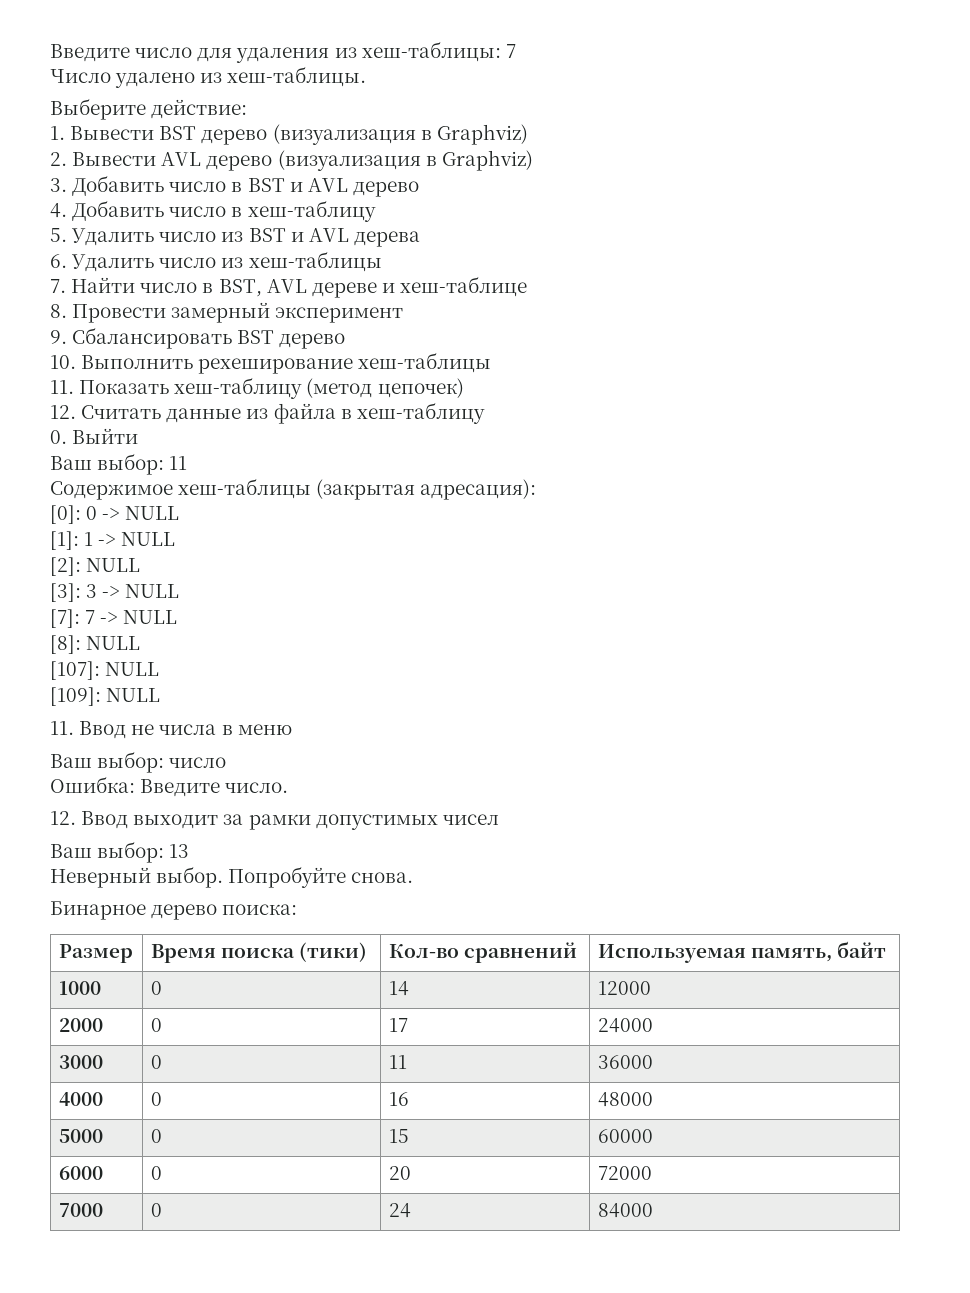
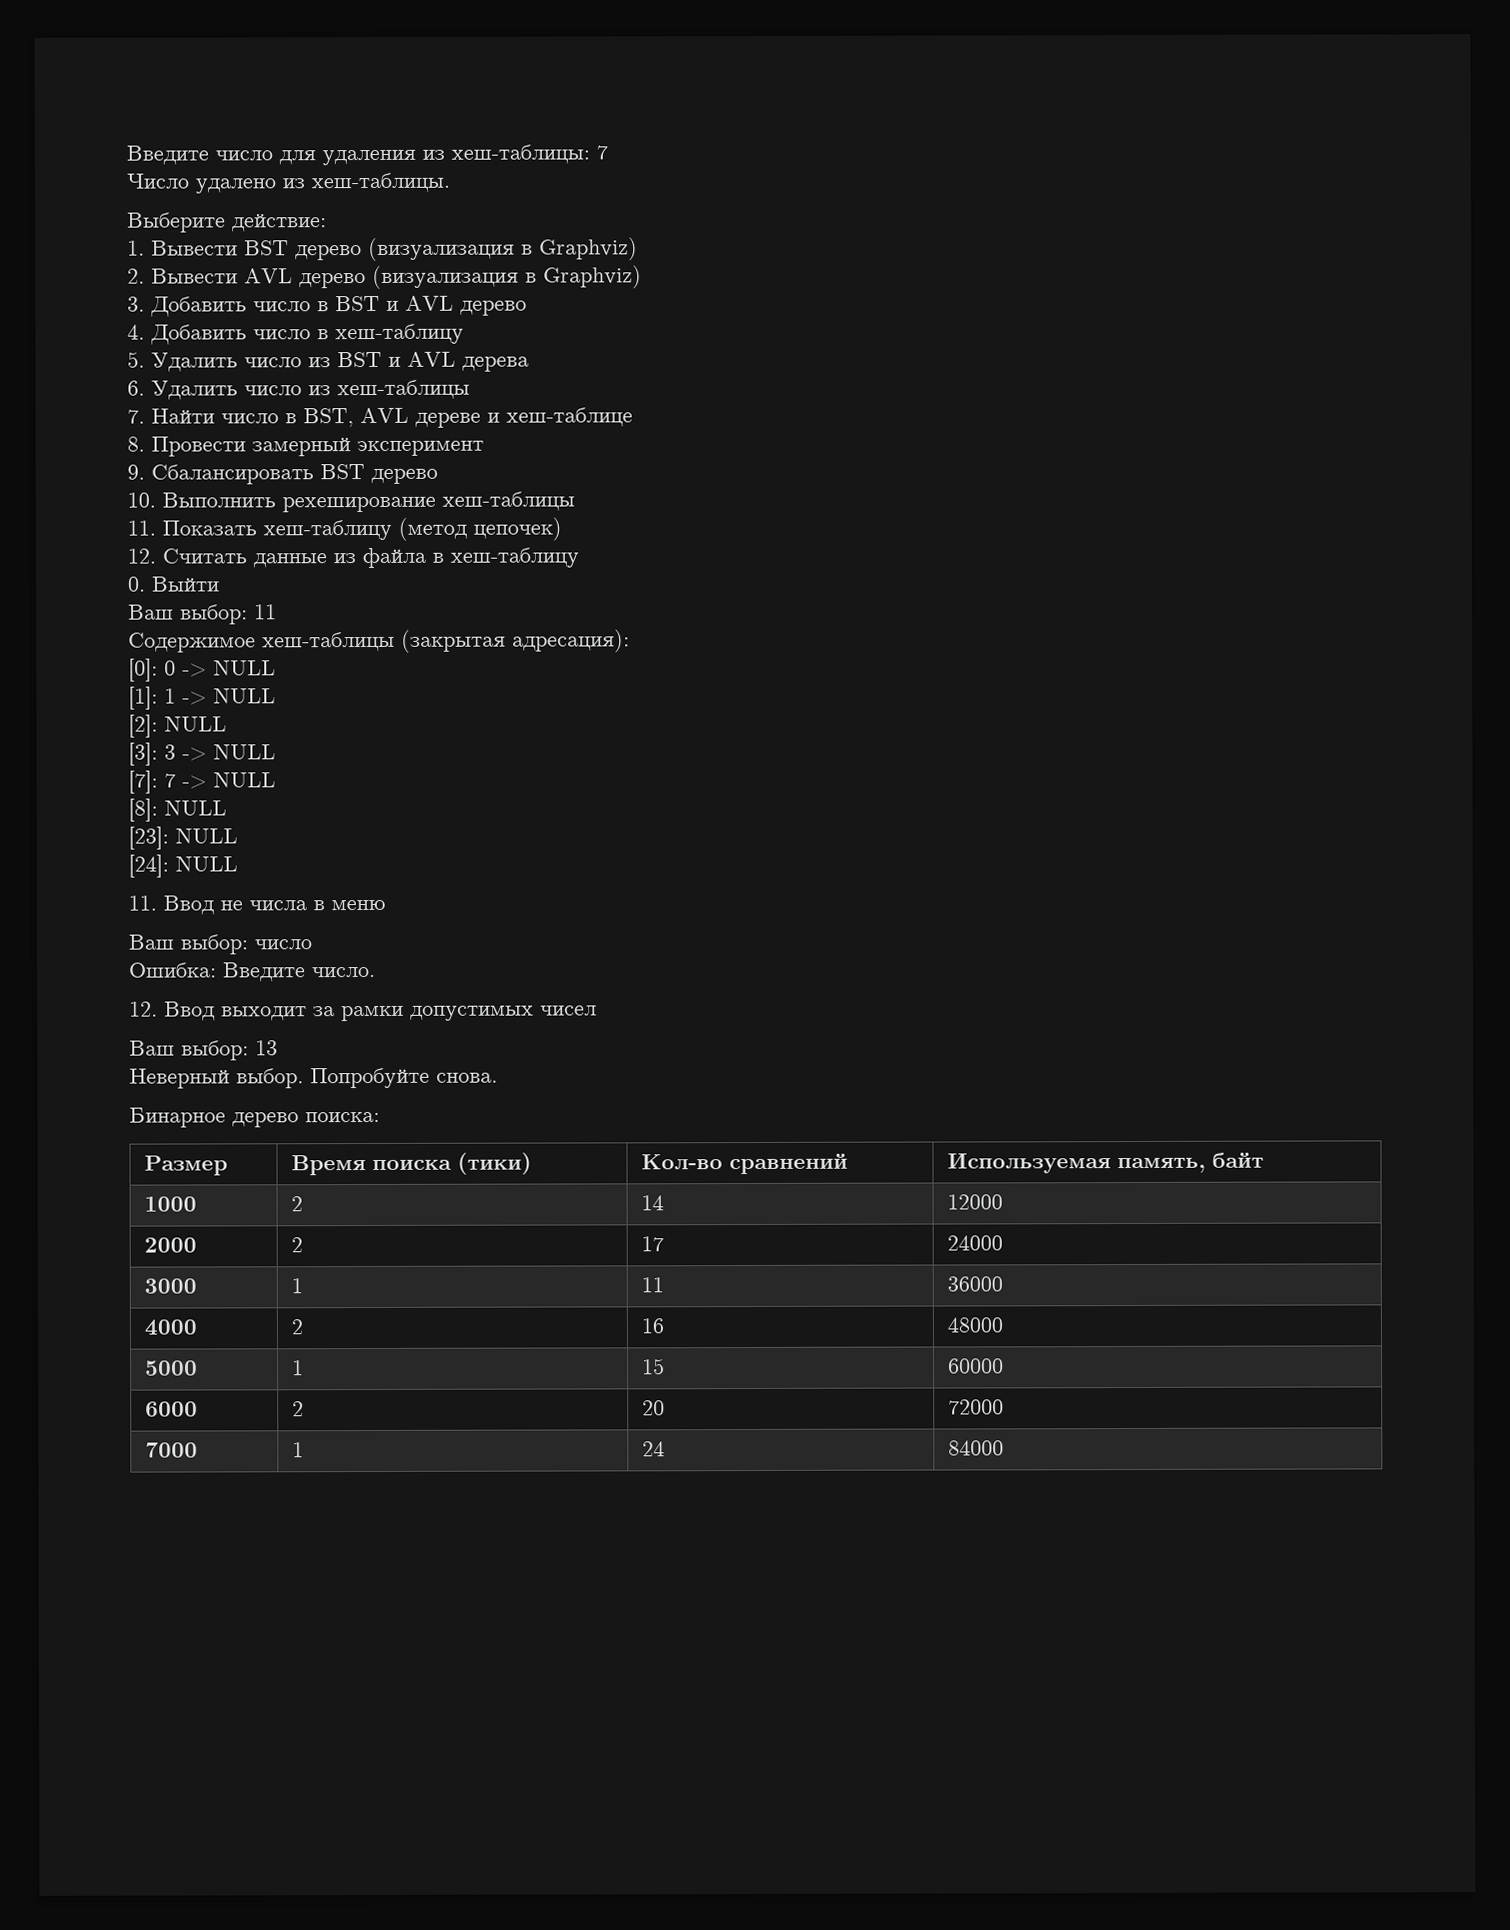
- [107]: NULL
- [109]: NULL
+ [23]: NULL
+ [24]: NULL
- 1000 | 0 | 14 | 12000
+ 1000 | 2 | 14 | 12000
- 2000 | 0 | 17 | 24000
+ 2000 | 2 | 17 | 24000
- 3000 | 0 | 11 | 36000
+ 3000 | 1 | 11 | 36000
- 4000 | 0 | 16 | 48000
+ 4000 | 2 | 16 | 48000
- 5000 | 0 | 15 | 60000
+ 5000 | 1 | 15 | 60000
- 6000 | 0 | 20 | 72000
+ 6000 | 2 | 20 | 72000
- 7000 | 0 | 24 | 84000
+ 7000 | 1 | 24 | 84000

